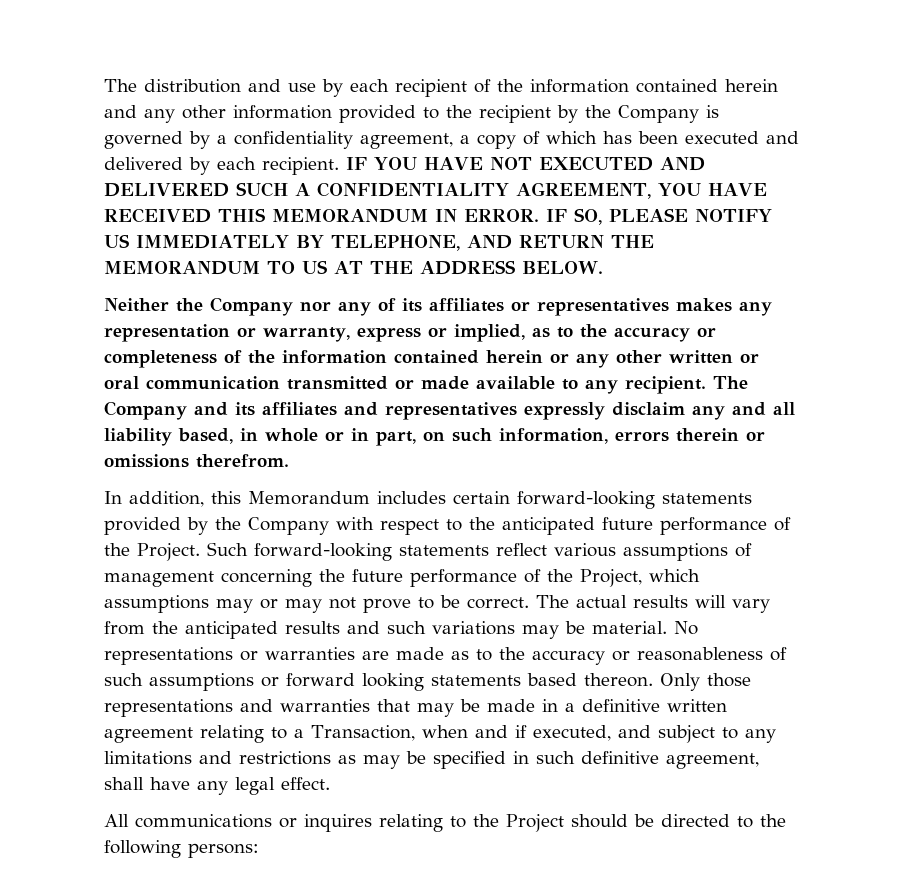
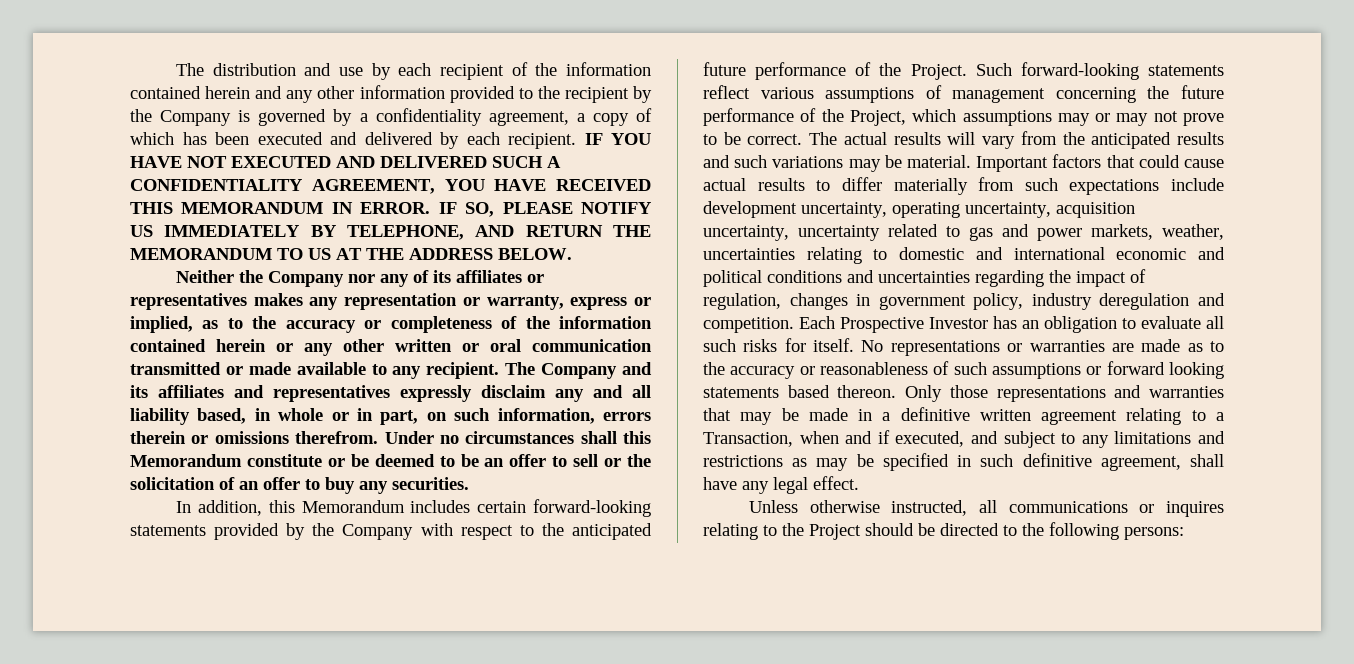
+ Under no circumstances shall this Memorandum constitute or be deemed to be an offer to sell or the solicitation of an offer to buy any securities.
+ Important factors that could cause actual results to differ materially from such expectations include development uncertainty, operating uncertainty, acquisition uncertainty, uncertainty related to gas and power markets, weather, uncertainties relating to domestic and international economic and political conditions and uncertainties regarding the impact of regulation, changes in government policy, industry deregulation and competition. Each Prospective Investor has an obligation to evaluate all such risks for itself.
- All communications or inquires relating to the Project should be directed to the following persons:
+ Unless otherwise instructed, all communications or inquires relating to the Project should be directed to the following persons:

